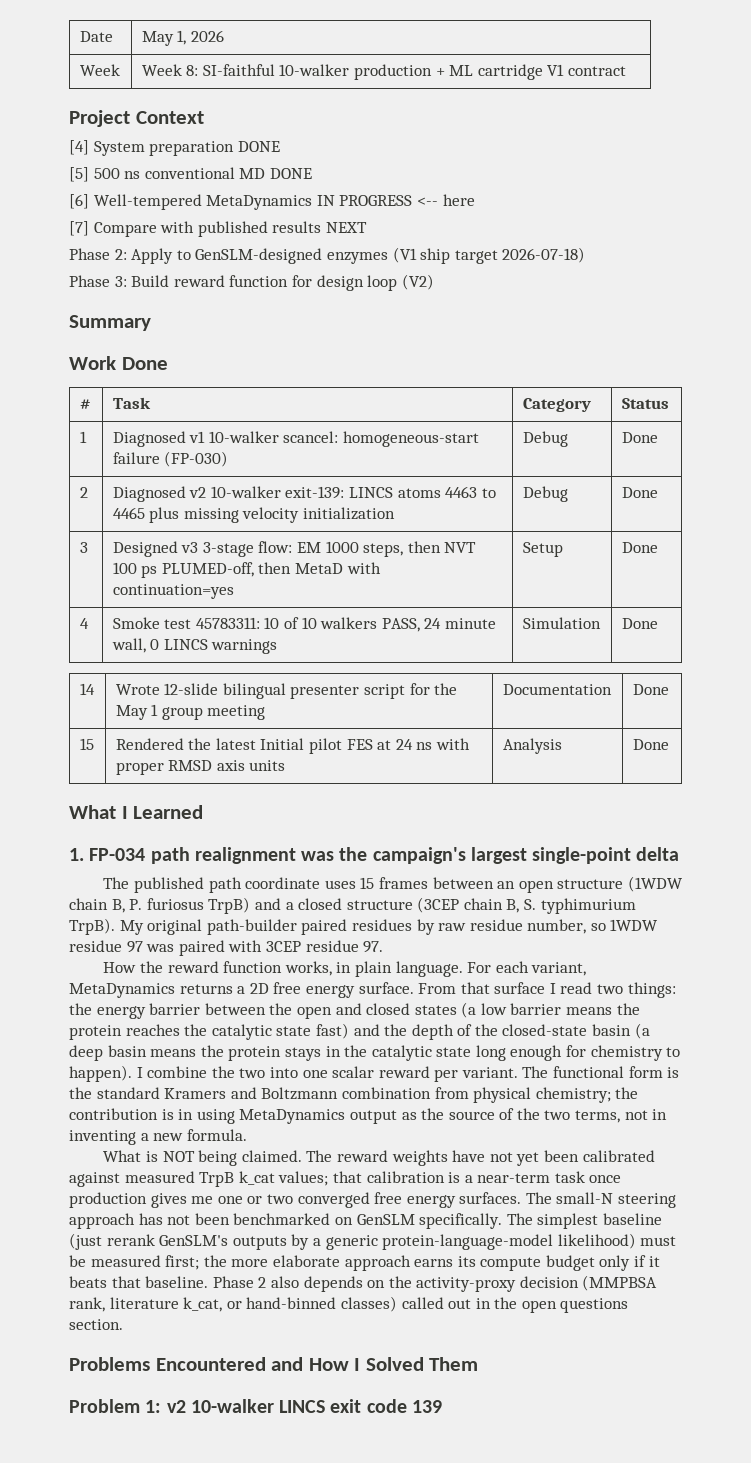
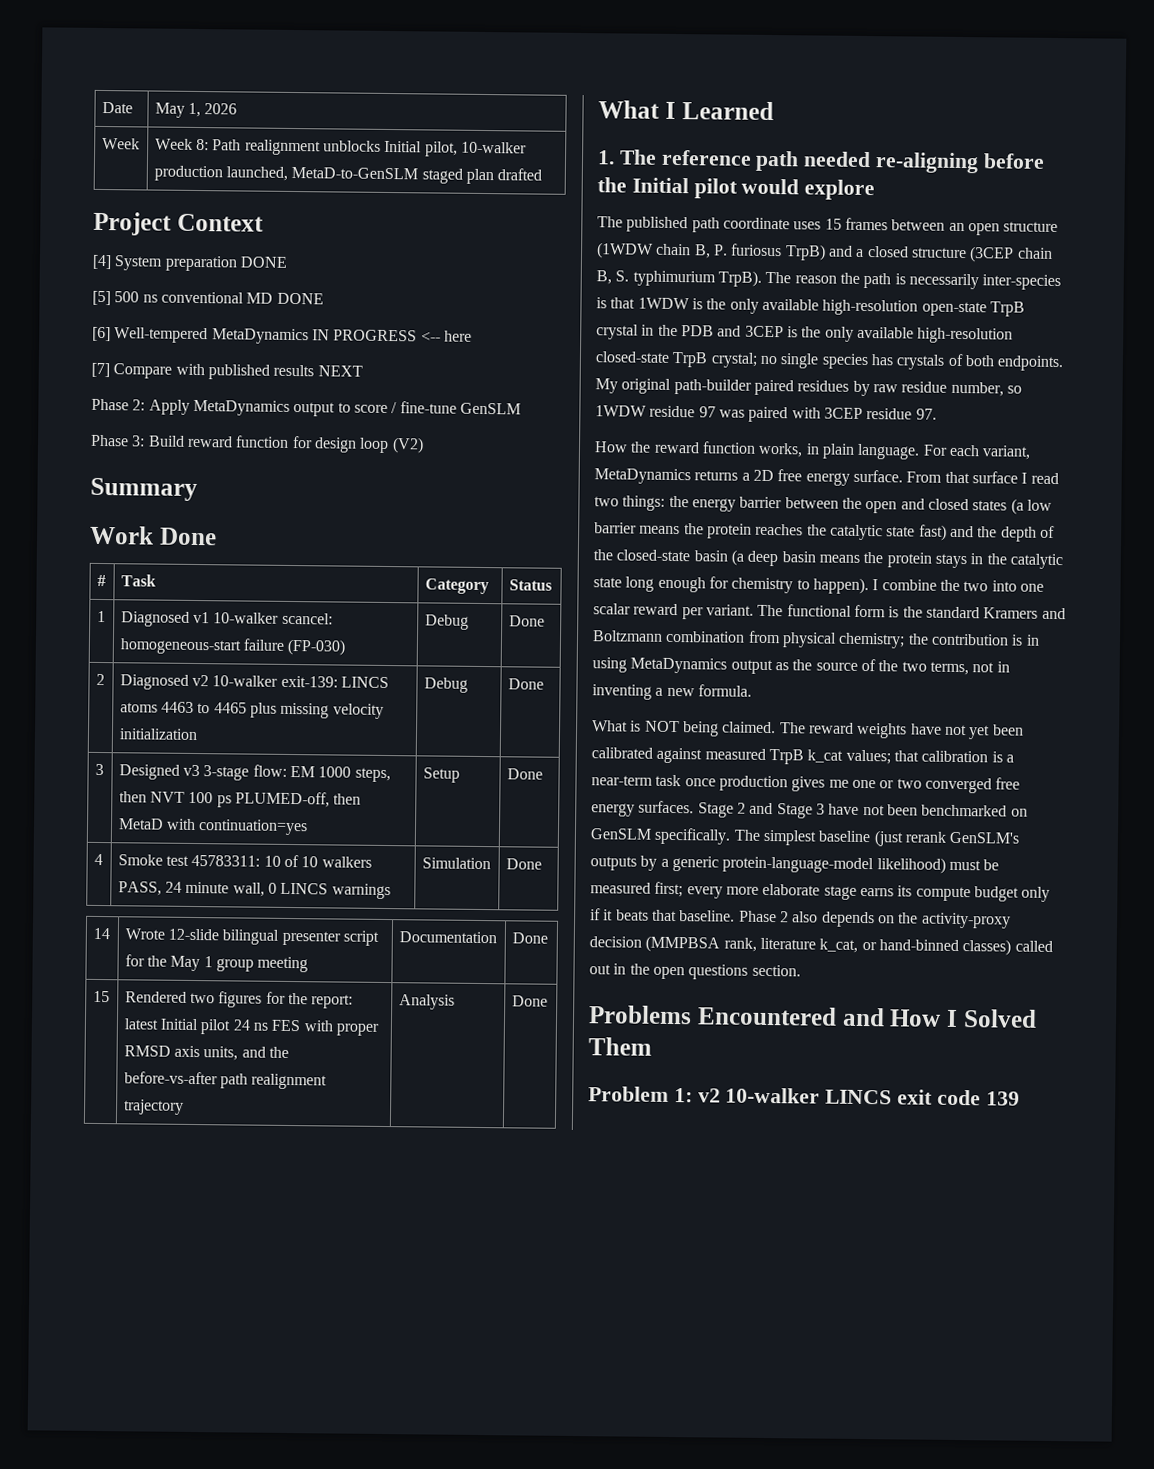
- Week | Week 8: SI-faithful 10-walker production + ML cartridge V1 contract
+ Week | Week 8: Path realignment unblocks Initial pilot, 10-walker production launched, MetaD-to-GenSLM staged plan drafted
- Phase 2: Apply to GenSLM-designed enzymes (V1 ship target 2026-07-18)
+ Phase 2: Apply MetaDynamics output to score / fine-tune GenSLM
- 15 | Rendered the latest Initial pilot FES at 24 ns with proper RMSD axis units | Analysis | Done
+ 15 | Rendered two figures for the report: latest Initial pilot 24 ns FES with proper RMSD axis units, and the before-vs-after path realignment trajectory | Analysis | Done
- 1. FP-034 path realignment was the campaign's largest single-point delta
+ 1. The reference path needed re-aligning before the Initial pilot would explore
+ The reason the path is necessarily inter-species is that 1WDW is the only available high-resolution open-state TrpB crystal in the PDB and 3CEP is the only available high-resolution closed-state TrpB crystal; no single species has crystals of both endpoints.
- The small-N steering approach has not been benchmarked on GenSLM specifically.
+ Stage 2 and Stage 3 have not been benchmarked on GenSLM specifically.
- The simplest baseline (just rerank GenSLM's outputs by a generic protein-language-model likelihood) must be measured first; the more elaborate approach earns its compute budget only if it beats that baseline.
+ The simplest baseline (just rerank GenSLM's outputs by a generic protein-language-model likelihood) must be measured first; every more elaborate stage earns its compute budget only if it beats that baseline.

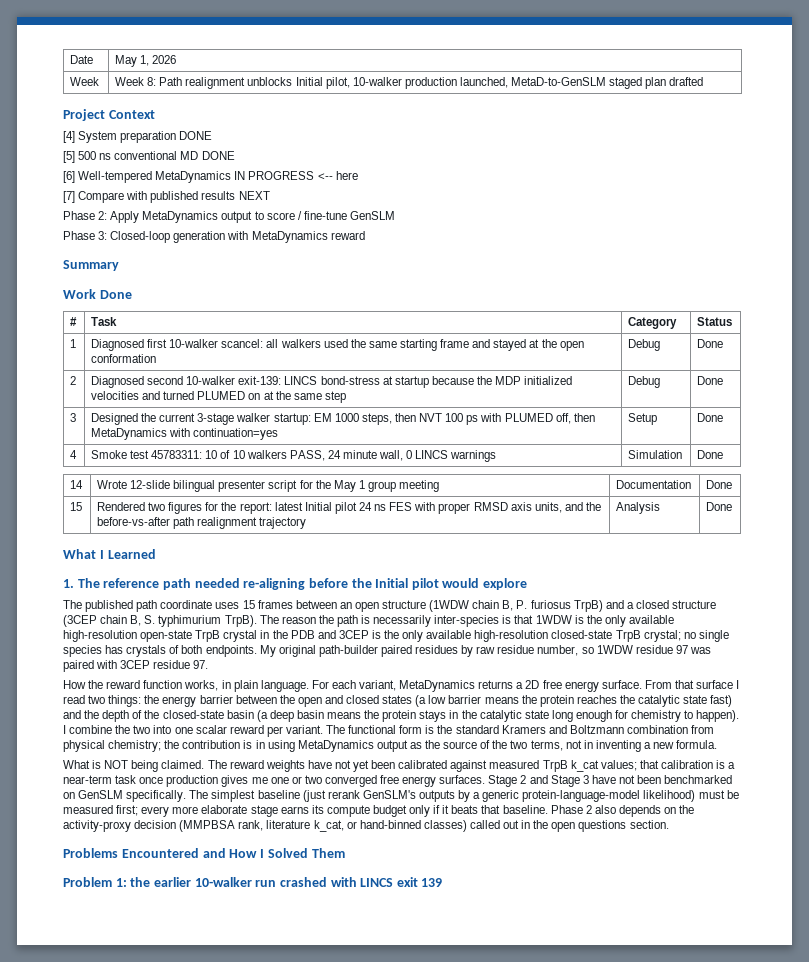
- Phase 3: Build reward function for design loop (V2)
+ Phase 3: Closed-loop generation with MetaDynamics reward
- 1 | Diagnosed v1 10-walker scancel: homogeneous-start failure (FP-030) | Debug | Done
+ 1 | Diagnosed first 10-walker scancel: all walkers used the same starting frame and stayed at the open conformation | Debug | Done
- 2 | Diagnosed v2 10-walker exit-139: LINCS atoms 4463 to 4465 plus missing velocity initialization | Debug | Done
+ 2 | Diagnosed second 10-walker exit-139: LINCS bond-stress at startup because the MDP initialized velocities and turned PLUMED on at the same step | Debug | Done
- 3 | Designed v3 3-stage flow: EM 1000 steps, then NVT 100 ps PLUMED-off, then MetaD with continuation=yes | Setup | Done
+ 3 | Designed the current 3-stage walker startup: EM 1000 steps, then NVT 100 ps with PLUMED off, then MetaDynamics with continuation=yes | Setup | Done
- Problem 1: v2 10-walker LINCS exit code 139
+ Problem 1: the earlier 10-walker run crashed with LINCS exit 139

